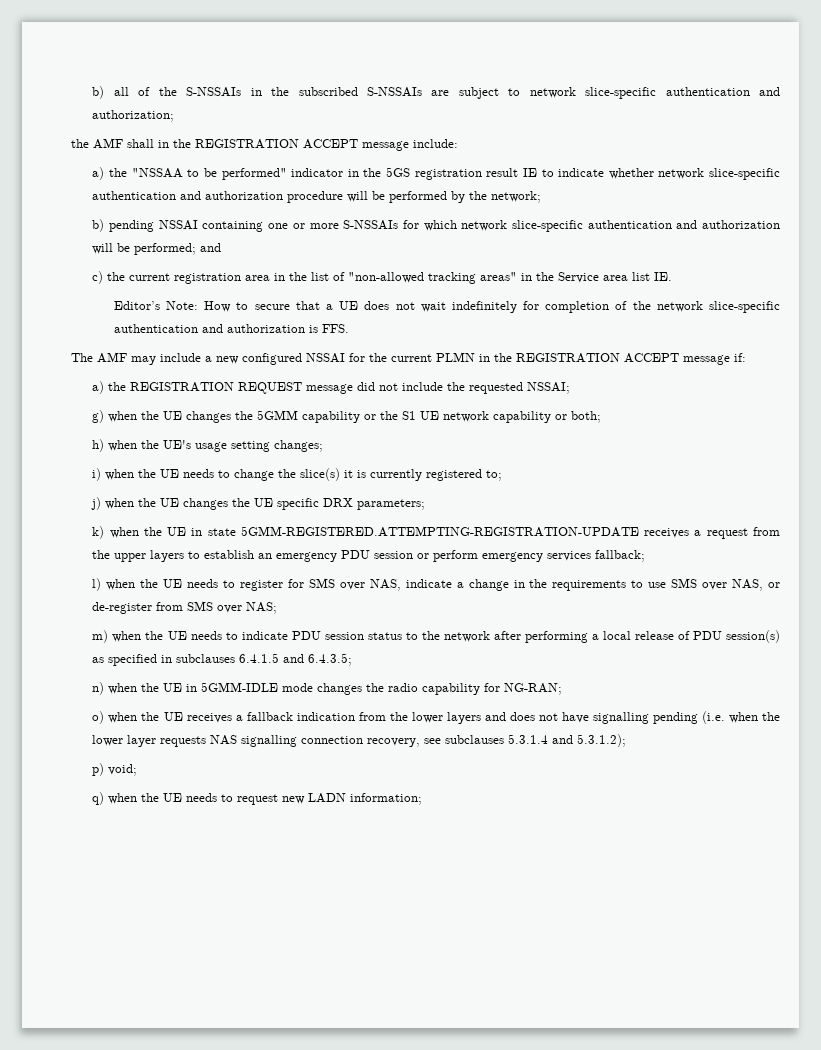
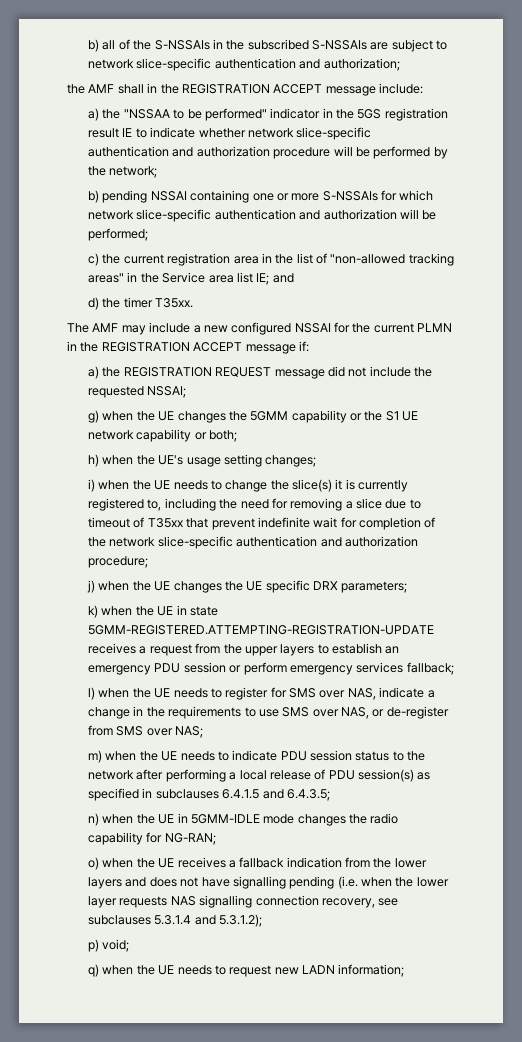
- b) pending NSSAI containing one or more S-NSSAIs for which network slice-specific authentication and authorization will be performed; and
+ b) pending NSSAI containing one or more S-NSSAIs for which network slice-specific authentication and authorization will be performed;
- c) the current registration area in the list of "non-allowed tracking areas" in the Service area list IE.
- Editor’s Note: How to secure that a UE does not wait indefinitely for completion of the network slice-specific authentication and authorization is FFS.
+ c) the current registration area in the list of "non-allowed tracking areas" in the Service area list IE; and
+ d) the timer T35xx.
- i) when the UE needs to change the slice(s) it is currently registered to;
+ i) when the UE needs to change the slice(s) it is currently registered to, including the need for removing a slice due to timeout of T35xx that prevent indefinite wait for completion of the network slice-specific authentication and authorization procedure;

